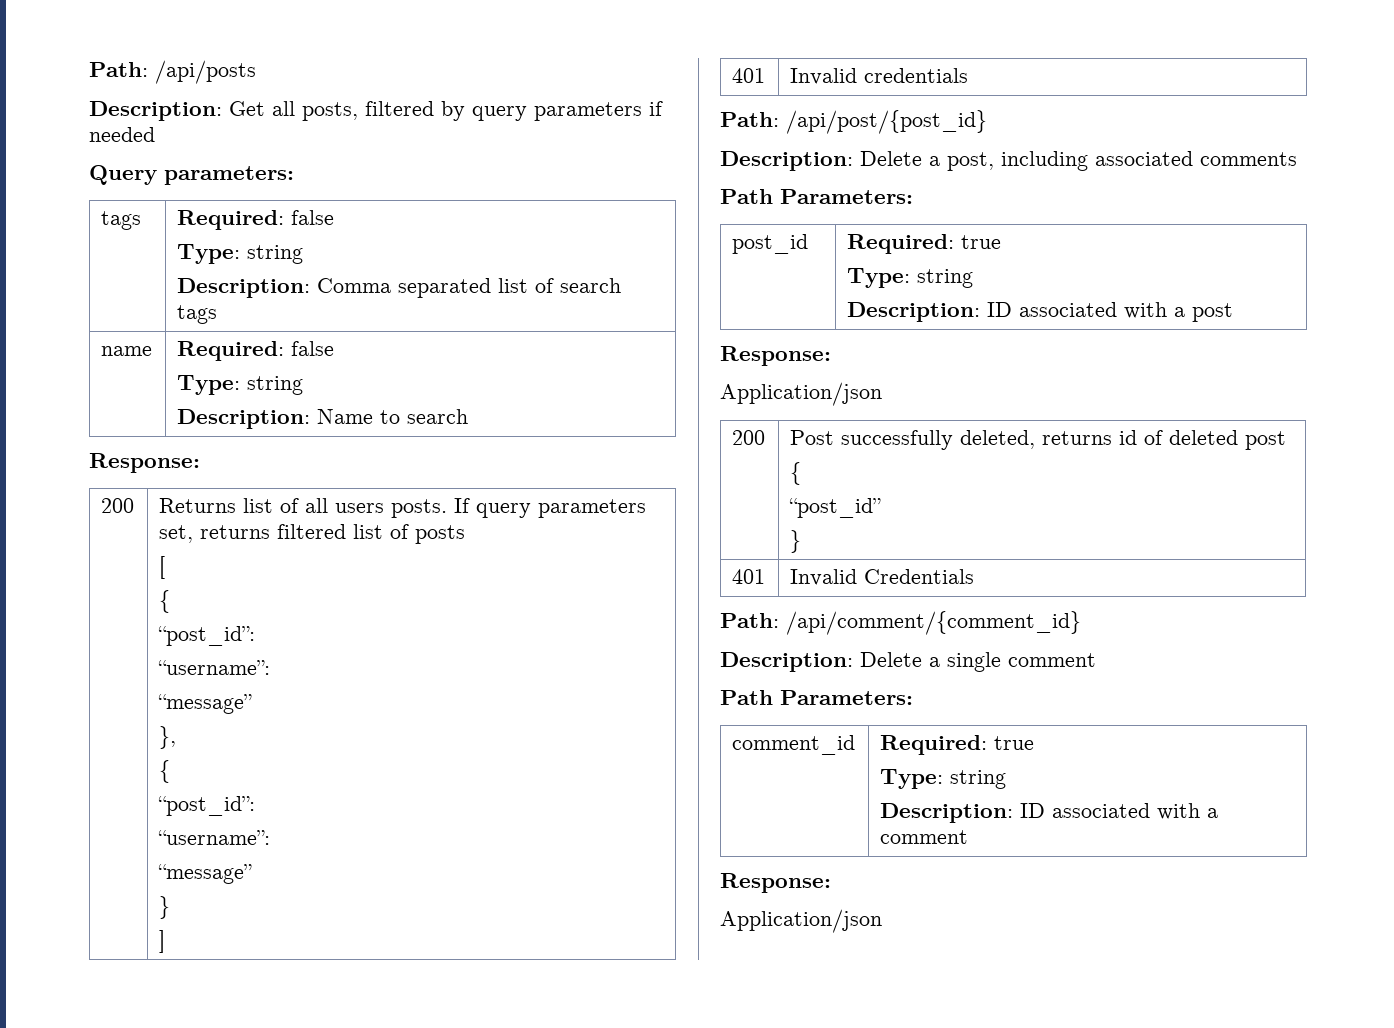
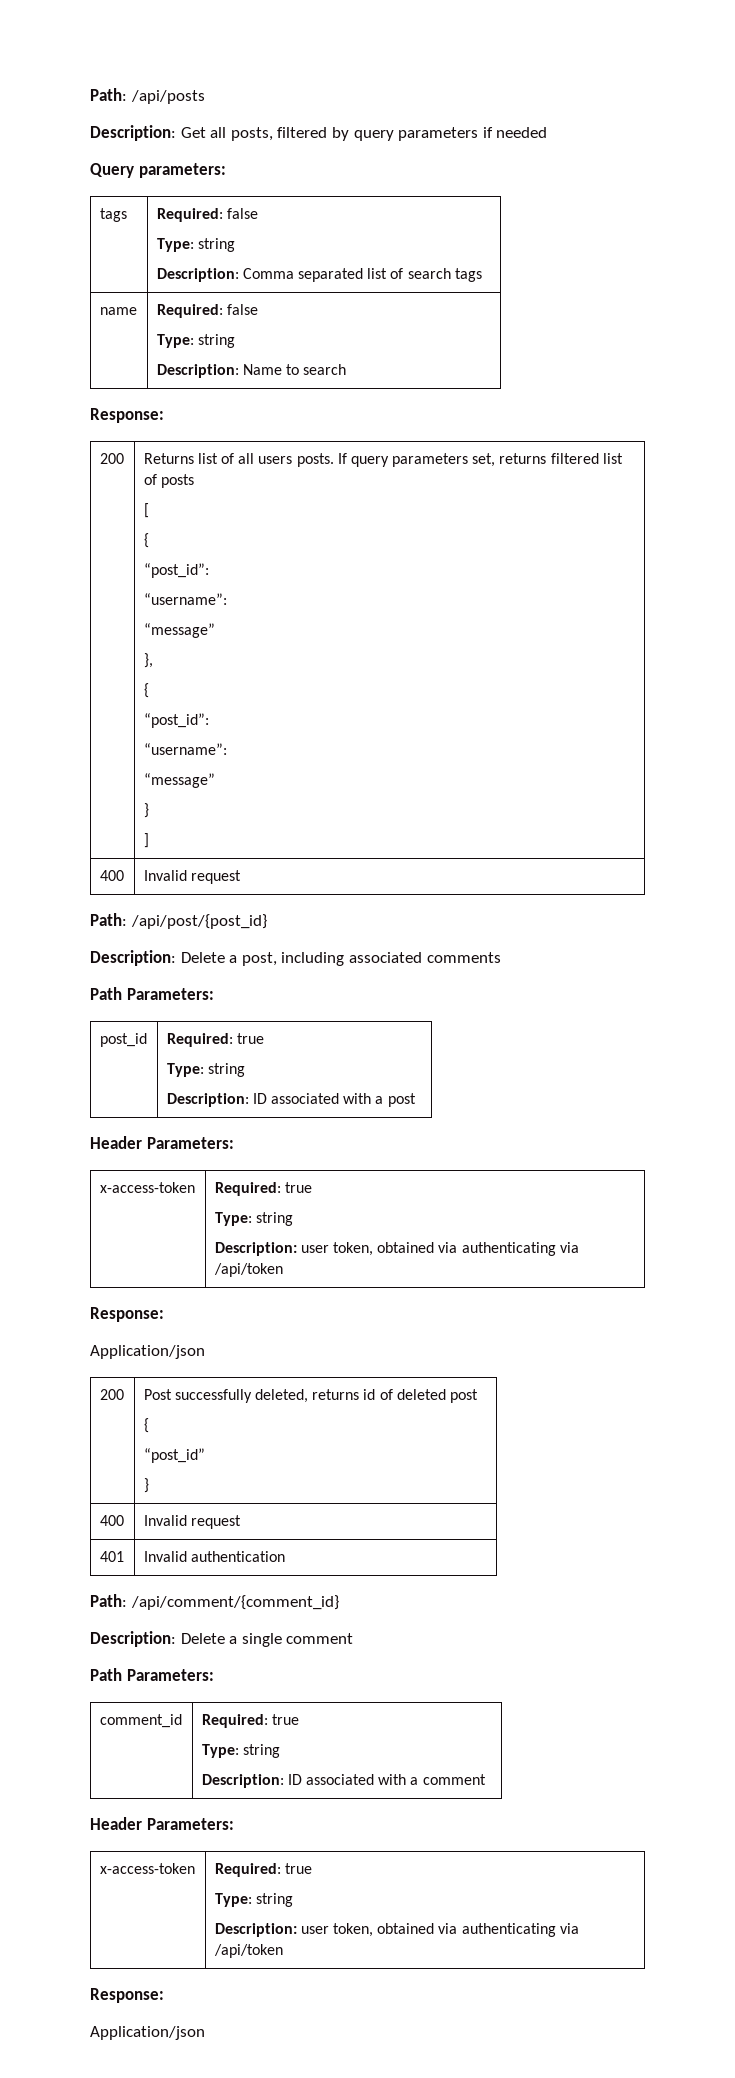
  200 | Returns list of all users posts. If query parameters set, returns filtered list of posts
  [
  {
  “post_id”:
  “username”:
  “message”
  },
  {
  “post_id”:
  “username”:
  “message”
  }
  ]
- 401 | Invalid credentials
+ 400 | Invalid request
  post_id | Required: true
  Type: string
  Description: ID associated with a post
+ Header Parameters:
+ x-access-token | Required: true
+ Type: string
+ Description: user token, obtained via authenticating via /api/token
  200 | Post successfully deleted, returns id of deleted post
  {
  “post_id”
  }
- 401 | Invalid Credentials
+ 400 | Invalid request
+ 401 | Invalid authentication
  comment_id | Required: true
  Type: string
  Description: ID associated with a comment
+ Header Parameters:
+ x-access-token | Required: true
+ Type: string
+ Description: user token, obtained via authenticating via /api/token

